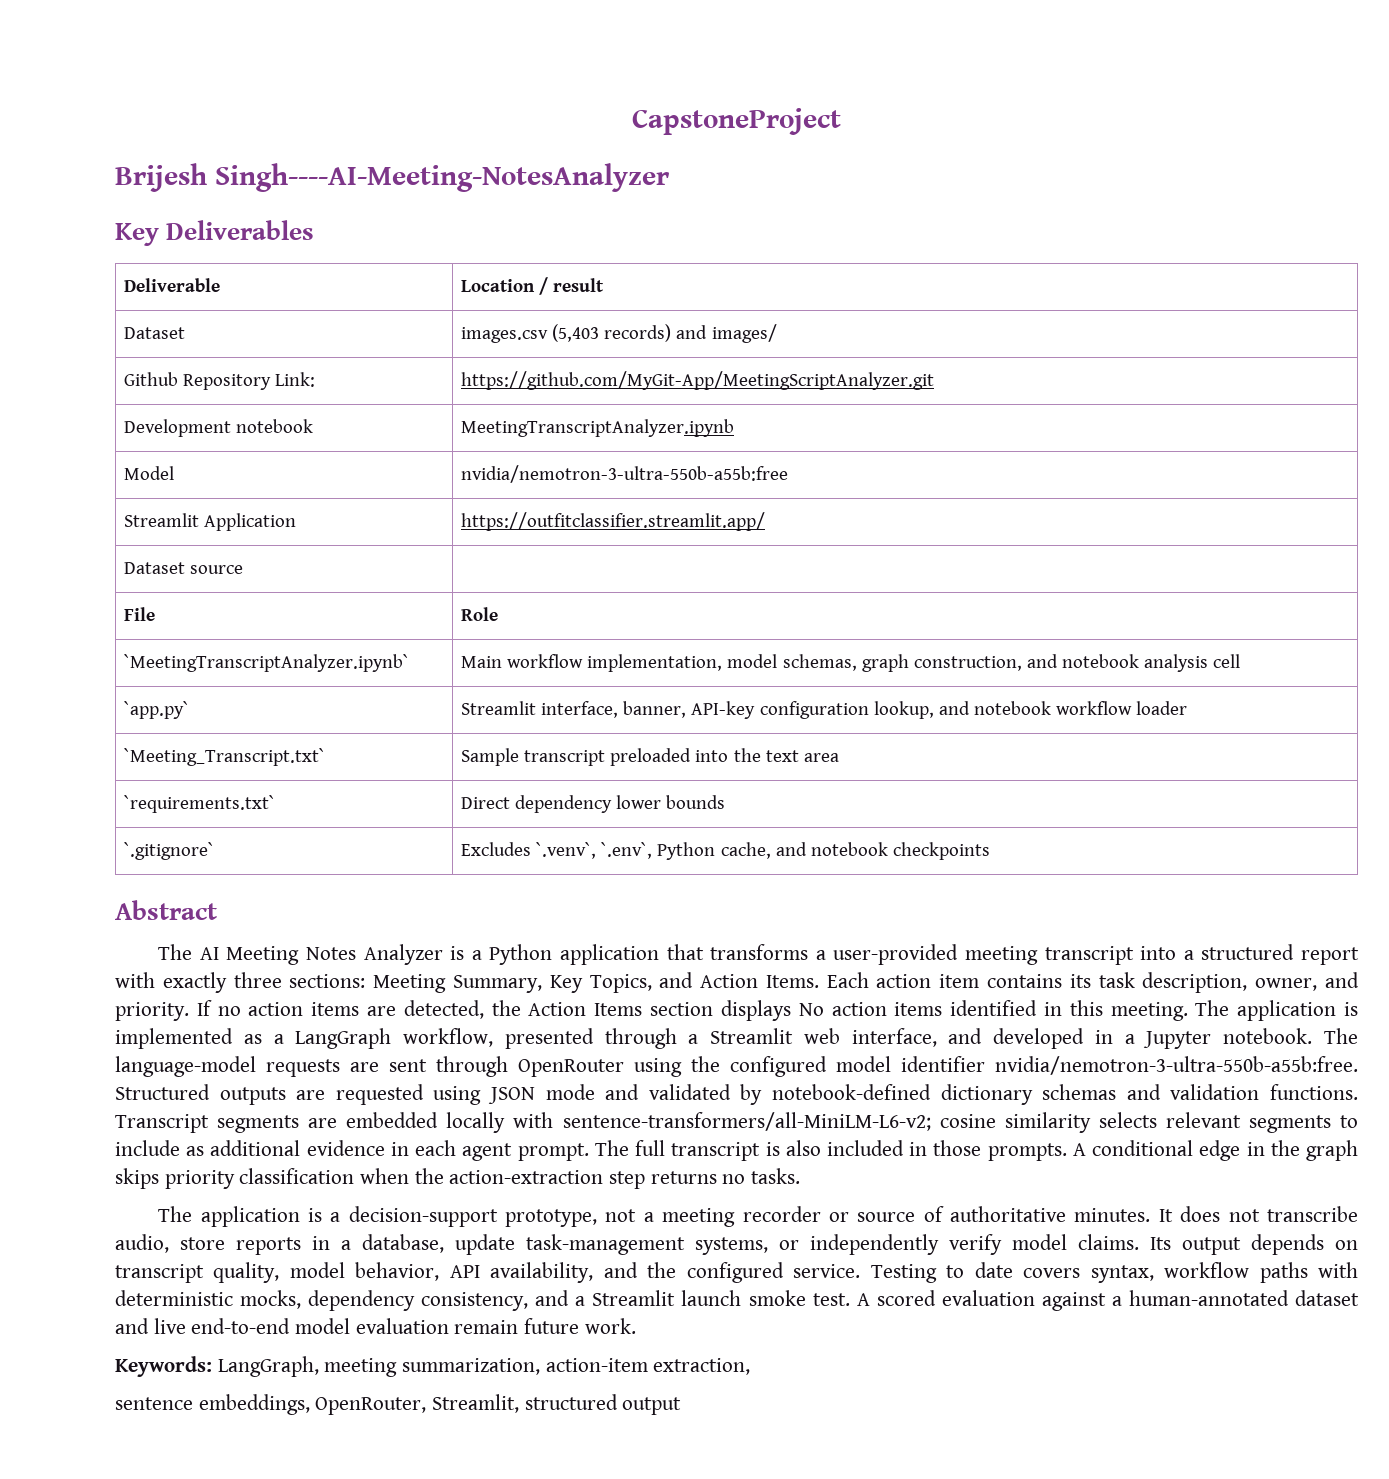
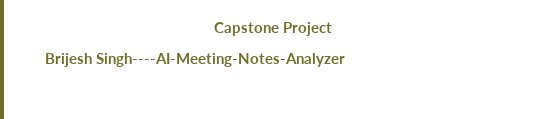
- CapstoneProject
+ Capstone Project
- Brijesh Singh----AI-Meeting-NotesAnalyzer
- Key Deliverables
- Deliverable | Location / result
- Dataset | images.csv (5,403 records) and images/
- Github Repository Link: | https://github.com/MyGit-App/MeetingScriptAnalyzer.git
- Development notebook | MeetingTranscriptAnalyzer.ipynb
- Model | nvidia/nemotron-3-ultra-550b-a55b:free
- Streamlit Application | https://outfitclassifier.streamlit.app/
- Dataset source |
- File | Role
- `MeetingTranscriptAnalyzer.ipynb` | Main workflow implementation, model schemas, graph construction, and notebook analysis cell
- `app.py` | Streamlit interface, banner, API-key configuration lookup, and notebook workflow loader
- `Meeting_Transcript.txt` | Sample transcript preloaded into the text area
- `requirements.txt` | Direct dependency lower bounds
- `.gitignore` | Excludes `.venv`, `.env`, Python cache, and notebook checkpoints
- Abstract
- The AI Meeting Notes Analyzer is a Python application that transforms a user-provided meeting transcript into a structured report with exactly three sections: Meeting Summary, Key Topics, and Action Items. Each action item contains its task description, owner, and priority. If no action items are detected, the Action Items section displays No action items identified in this meeting. The application is implemented as a LangGraph workflow, presented through a Streamlit web interface, and developed in a Jupyter notebook. The language-model requests are sent through OpenRouter using the configured model identifier nvidia/nemotron-3-ultra-550b-a55b:free. Structured outputs are requested using JSON mode and validated by notebook-defined dictionary schemas and validation functions. Transcript segments are embedded locally with sentence-transformers/all-MiniLM-L6-v2; cosine similarity selects relevant segments to include as additional evidence in each agent prompt. The full transcript is also included in those prompts. A conditional edge in the graph skips priority classification when the action-extraction step returns no tasks.
- The application is a decision-support prototype, not a meeting recorder or source of authoritative minutes. It does not transcribe audio, store reports in a database, update task-management systems, or independently verify model claims. Its output depends on transcript quality, model behavior, API availability, and the configured service. Testing to date covers syntax, workflow paths with deterministic mocks, dependency consistency, and a Streamlit launch smoke test. A scored evaluation against a human-annotated dataset and live end-to-end model evaluation remain future work.
- Keywords: LangGraph, meeting summarization, action-item extraction,
- sentence embeddings, OpenRouter, Streamlit, structured output
+ Brijesh Singh----AI-Meeting-Notes-Analyzer

